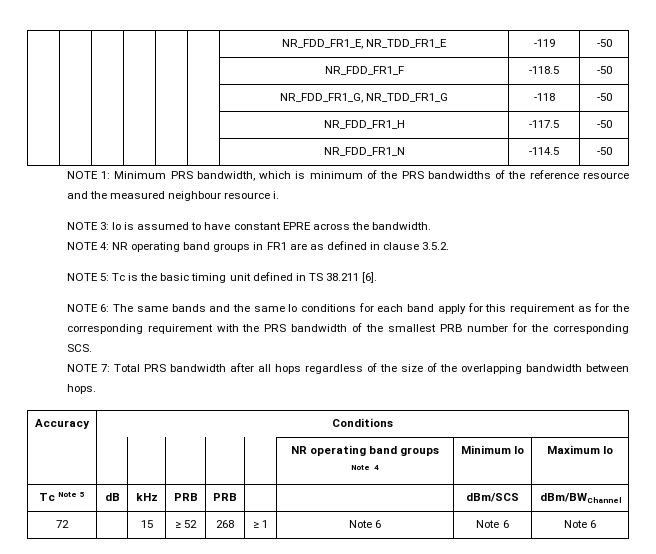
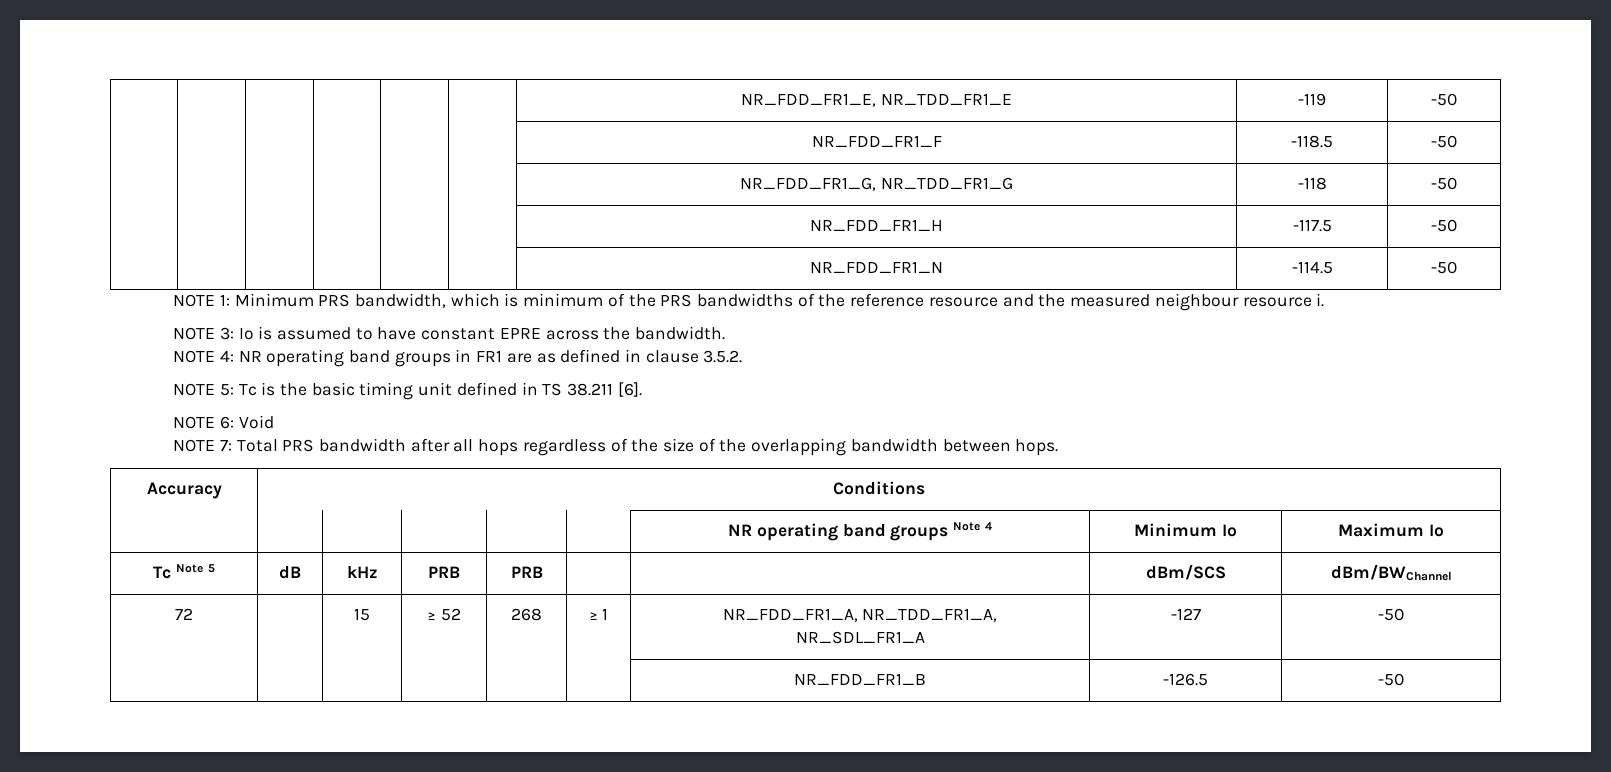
- NOTE 6: The same bands and the same Io conditions for each band apply for this requirement as for the corresponding requirement with the PRS bandwidth of the smallest PRB number for the corresponding SCS.
+ NOTE 6: Void
- 72 | | 15 | ≥ 52 | 268 | ≥ 1 | Note 6 | Note 6 | Note 6
+ 72 | | 15 | ≥ 52 | 268 | ≥ 1 | NR_FDD_FR1_A, NR_TDD_FR1_A,
+ NR_SDL_FR1_A | -127 | -50
+ | | | | | | NR_FDD_FR1_B | -126.5 | -50

